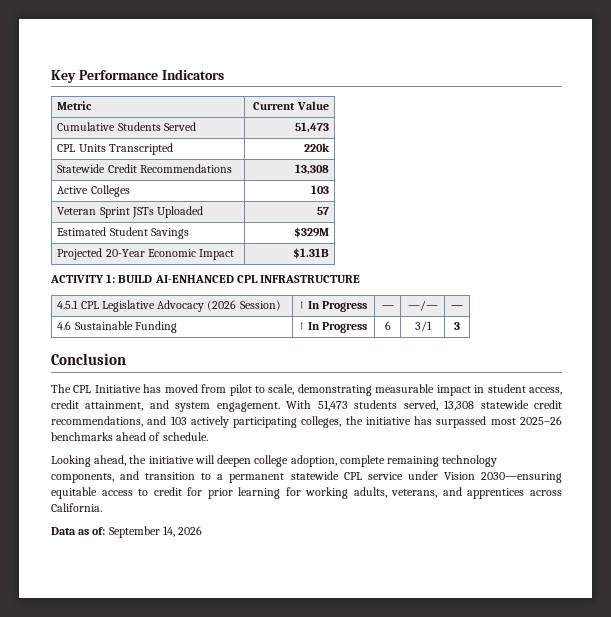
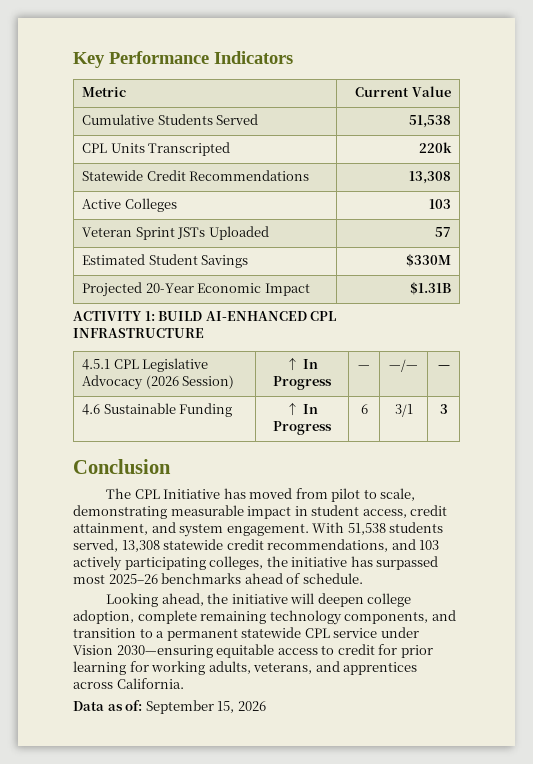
- Cumulative Students Served | 51,473
+ Cumulative Students Served | 51,538
- Estimated Student Savings | $329M
+ Estimated Student Savings | $330M
- With 51,473 students served, 13,308 statewide credit recommendations, and 103 actively participating colleges, the initiative has surpassed most 2025–26 benchmarks ahead of schedule.
+ With 51,538 students served, 13,308 statewide credit recommendations, and 103 actively participating colleges, the initiative has surpassed most 2025–26 benchmarks ahead of schedule.
- Data as of: September 14, 2026
+ Data as of: September 15, 2026

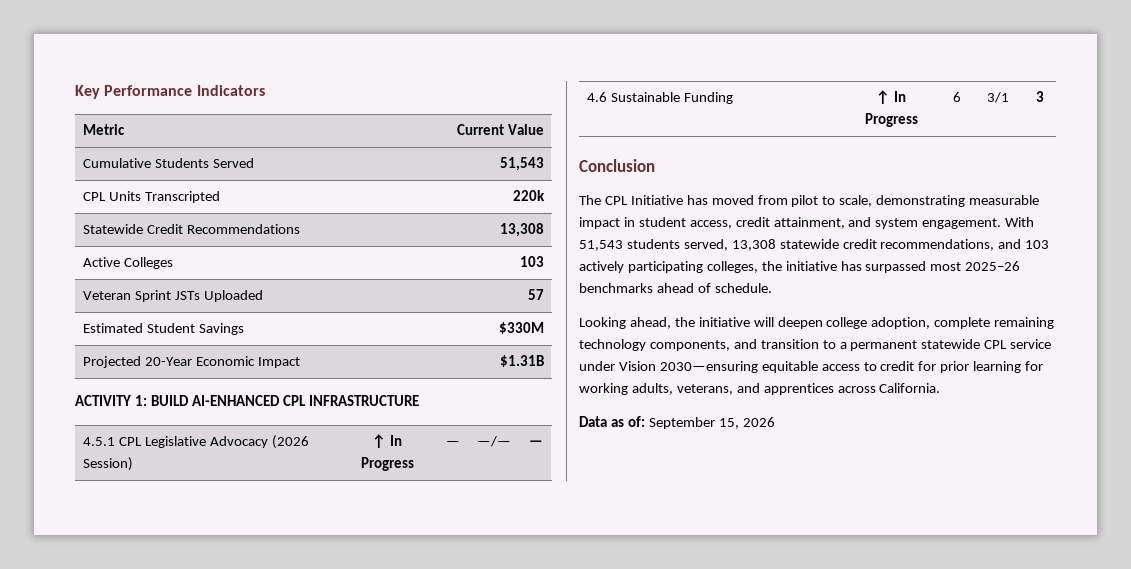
- Cumulative Students Served | 51,538
+ Cumulative Students Served | 51,543
- With 51,538 students served, 13,308 statewide credit recommendations, and 103 actively participating colleges, the initiative has surpassed most 2025–26 benchmarks ahead of schedule.
+ With 51,543 students served, 13,308 statewide credit recommendations, and 103 actively participating colleges, the initiative has surpassed most 2025–26 benchmarks ahead of schedule.

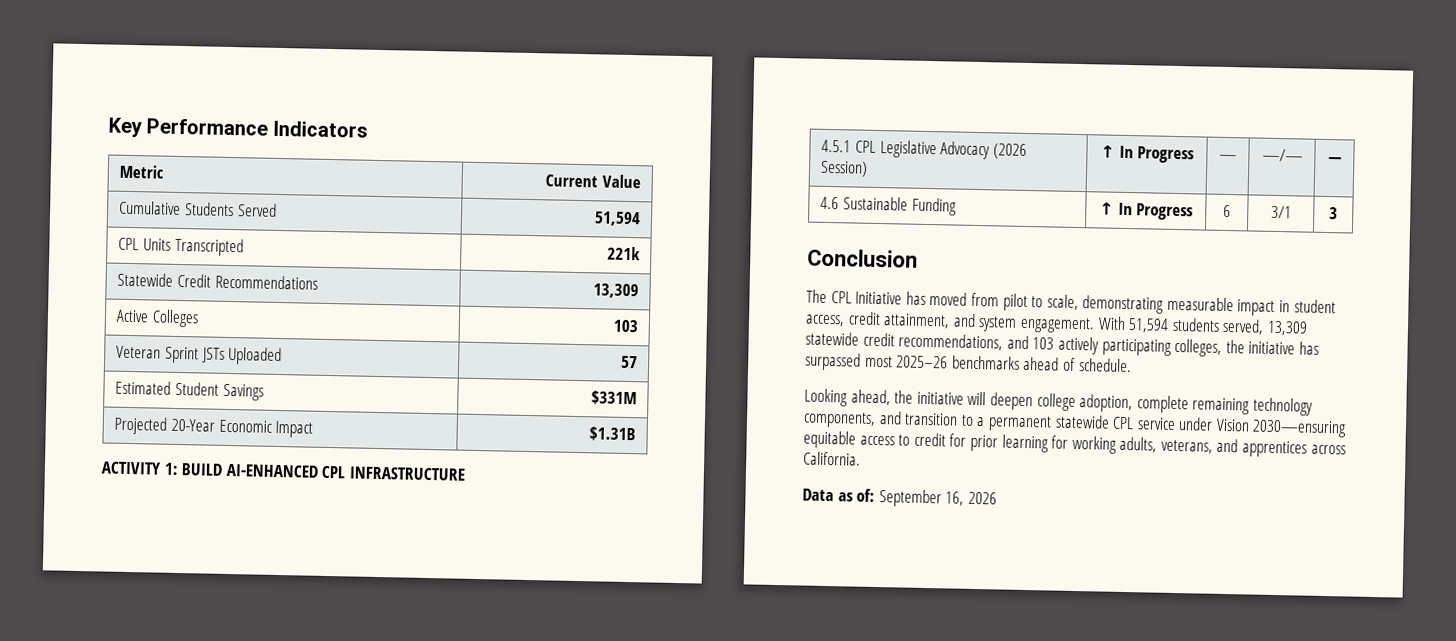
- Cumulative Students Served | 51,543
+ Cumulative Students Served | 51,594
- CPL Units Transcripted | 220k
+ CPL Units Transcripted | 221k
- Statewide Credit Recommendations | 13,308
+ Statewide Credit Recommendations | 13,309
- Estimated Student Savings | $330M
+ Estimated Student Savings | $331M
- With 51,543 students served, 13,308 statewide credit recommendations, and 103 actively participating colleges, the initiative has surpassed most 2025–26 benchmarks ahead of schedule.
+ With 51,594 students served, 13,309 statewide credit recommendations, and 103 actively participating colleges, the initiative has surpassed most 2025–26 benchmarks ahead of schedule.
- Data as of: September 15, 2026
+ Data as of: September 16, 2026

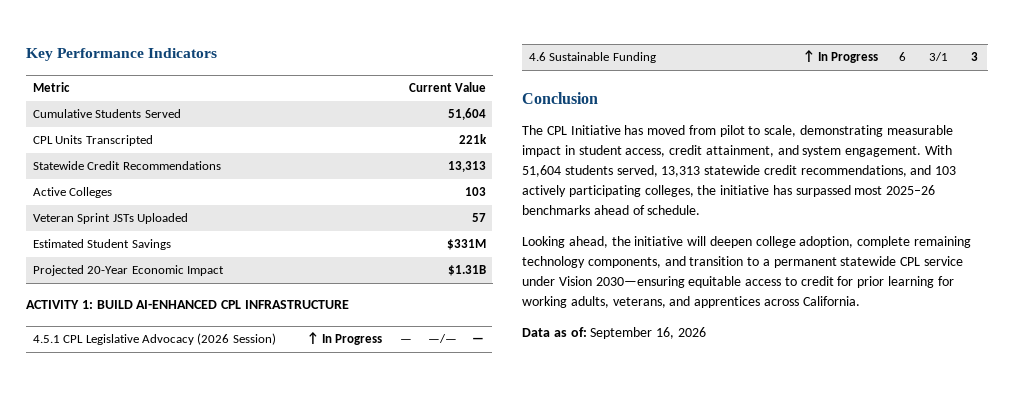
- Cumulative Students Served | 51,594
+ Cumulative Students Served | 51,604
- Statewide Credit Recommendations | 13,309
+ Statewide Credit Recommendations | 13,313
- With 51,594 students served, 13,309 statewide credit recommendations, and 103 actively participating colleges, the initiative has surpassed most 2025–26 benchmarks ahead of schedule.
+ With 51,604 students served, 13,313 statewide credit recommendations, and 103 actively participating colleges, the initiative has surpassed most 2025–26 benchmarks ahead of schedule.

